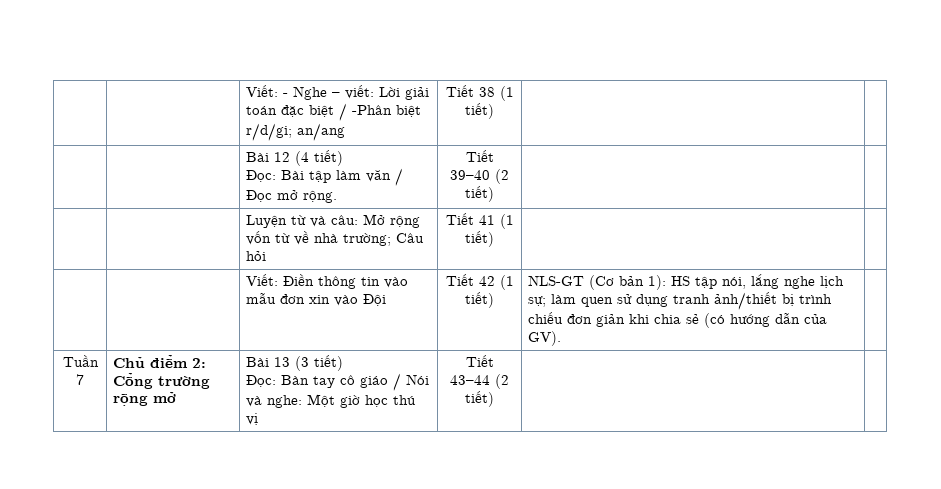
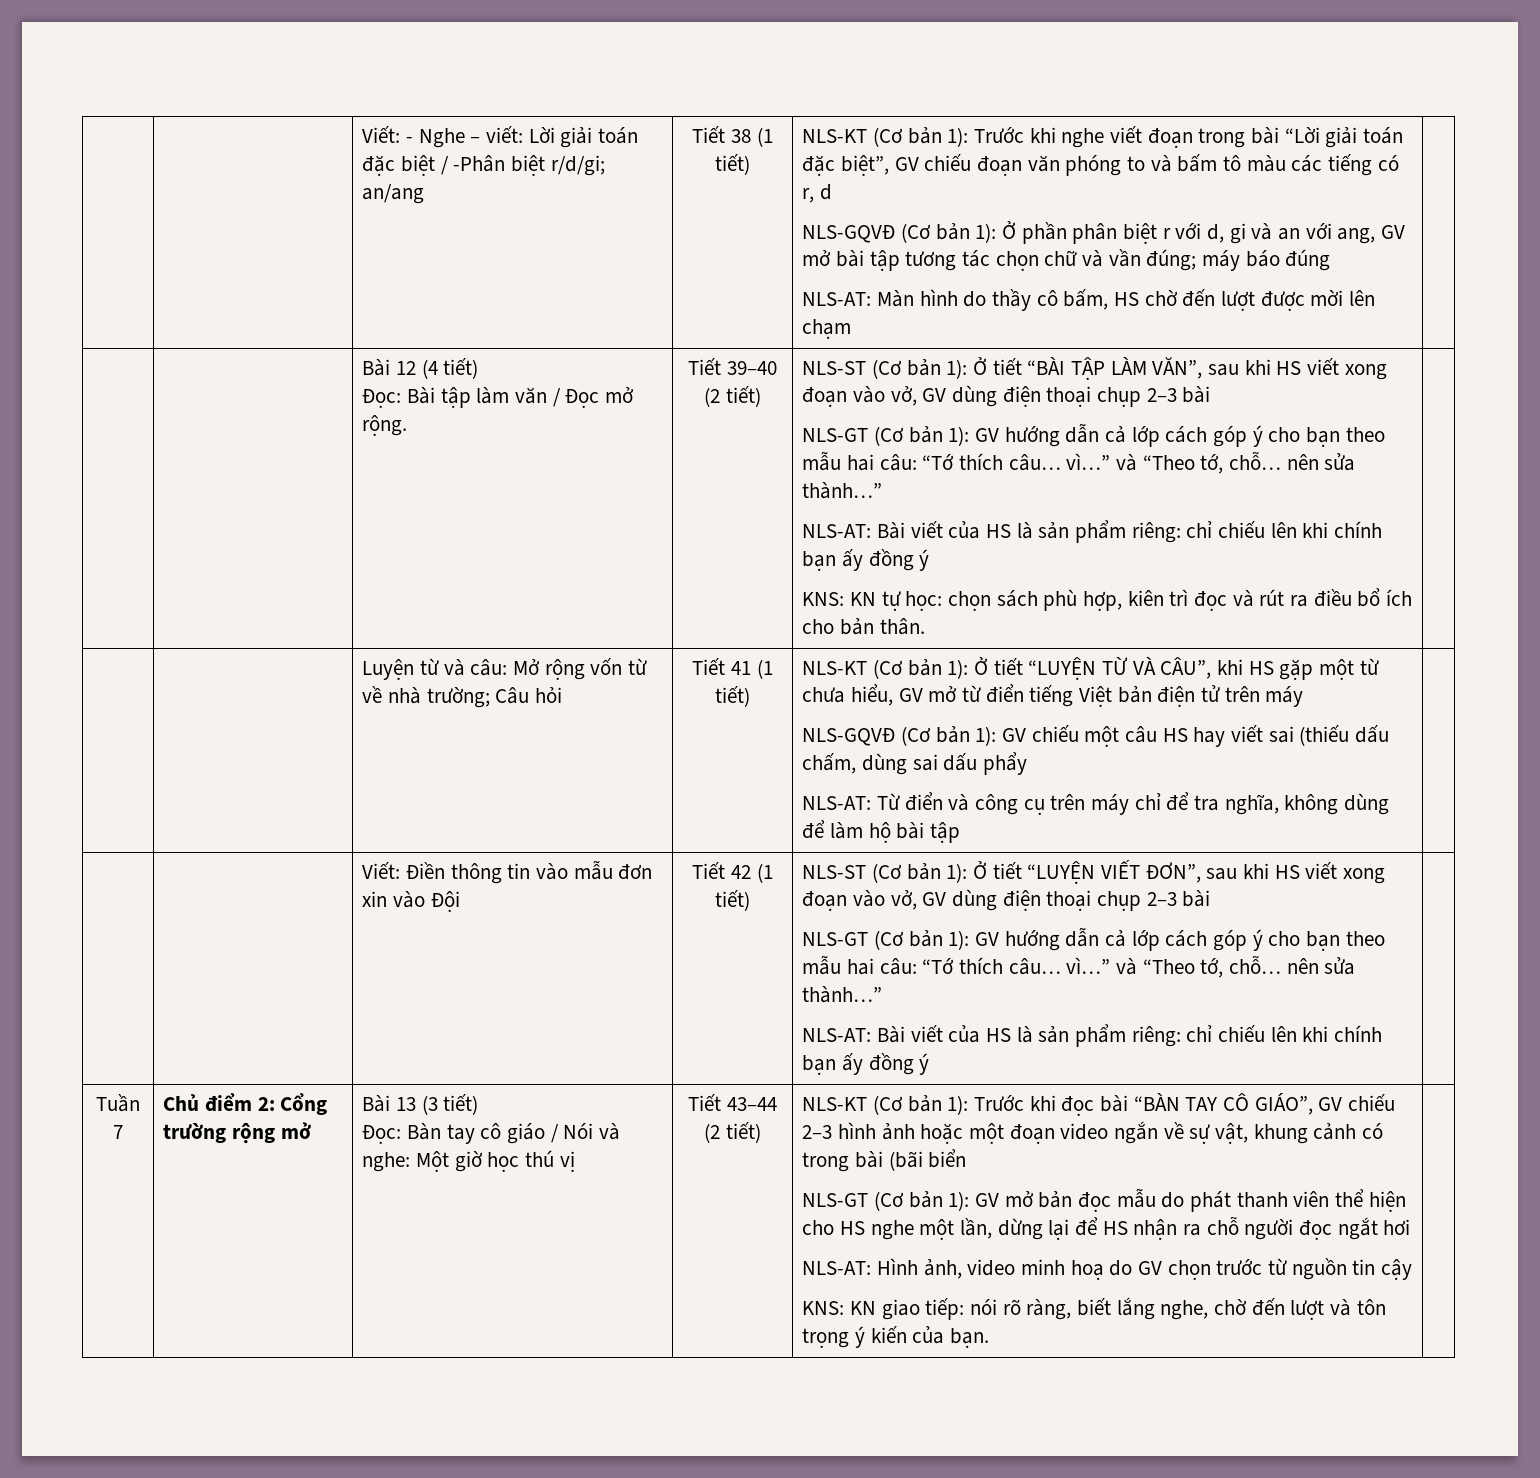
+ NLS-KT (Cơ bản 1): Trước khi nghe viết đoạn trong bài “Lời giải toán đặc biệt”, GV chiếu đoạn văn phóng to và bấm tô màu các tiếng có r, d
+ NLS-GQVĐ (Cơ bản 1): Ở phần phân biệt r với d, gi và an với ang, GV mở bài tập tương tác chọn chữ và vần đúng; máy báo đúng
+ NLS-AT: Màn hình do thầy cô bấm, HS chờ đến lượt được mời lên chạm
+ NLS-ST (Cơ bản 1): Ở tiết “BÀI TẬP LÀM VĂN”, sau khi HS viết xong đoạn vào vở, GV dùng điện thoại chụp 2–3 bài
+ NLS-GT (Cơ bản 1): GV hướng dẫn cả lớp cách góp ý cho bạn theo mẫu hai câu: “Tớ thích câu… vì…” và “Theo tớ, chỗ… nên sửa thành…”
+ NLS-AT: Bài viết của HS là sản phẩm riêng: chỉ chiếu lên khi chính bạn ấy đồng ý
+ KNS: KN tự học: chọn sách phù hợp, kiên trì đọc và rút ra điều bổ ích cho bản thân.
+ NLS-KT (Cơ bản 1): Ở tiết “LUYỆN TỪ VÀ CÂU”, khi HS gặp một từ chưa hiểu, GV mở từ điển tiếng Việt bản điện tử trên máy
+ NLS-GQVĐ (Cơ bản 1): GV chiếu một câu HS hay viết sai (thiếu dấu chấm, dùng sai dấu phẩy
+ NLS-AT: Từ điển và công cụ trên máy chỉ để tra nghĩa, không dùng để làm hộ bài tập
- NLS-GT (Cơ bản 1): HS tập nói, lắng nghe lịch sự; làm quen sử dụng tranh ảnh/thiết bị trình chiếu đơn giản khi chia sẻ (có hướng dẫn của GV).
+ NLS-ST (Cơ bản 1): Ở tiết “LUYỆN VIẾT ĐƠN”, sau khi HS viết xong đoạn vào vở, GV dùng điện thoại chụp 2–3 bài
+ NLS-GT (Cơ bản 1): GV hướng dẫn cả lớp cách góp ý cho bạn theo mẫu hai câu: “Tớ thích câu… vì…” và “Theo tớ, chỗ… nên sửa thành…”
+ NLS-AT: Bài viết của HS là sản phẩm riêng: chỉ chiếu lên khi chính bạn ấy đồng ý
+ NLS-KT (Cơ bản 1): Trước khi đọc bài “BÀN TAY CÔ GIÁO”, GV chiếu 2–3 hình ảnh hoặc một đoạn video ngắn về sự vật, khung cảnh có trong bài (bãi biển
+ NLS-GT (Cơ bản 1): GV mở bản đọc mẫu do phát thanh viên thể hiện cho HS nghe một lần, dừng lại để HS nhận ra chỗ người đọc ngắt hơi
+ NLS-AT: Hình ảnh, video minh hoạ do GV chọn trước từ nguồn tin cậy
+ KNS: KN giao tiếp: nói rõ ràng, biết lắng nghe, chờ đến lượt và tôn trọng ý kiến của bạn.

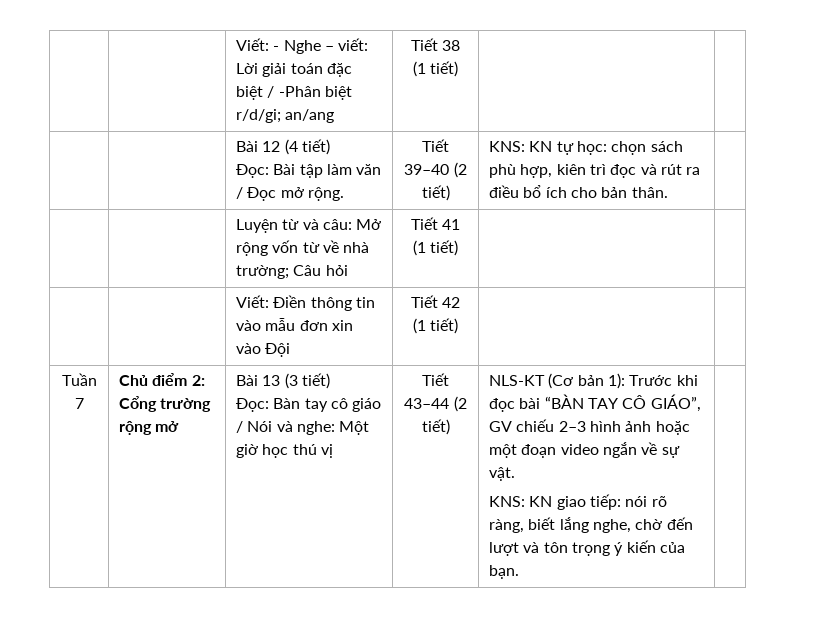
- NLS-KT (Cơ bản 1): Trước khi nghe viết đoạn trong bài “Lời giải toán đặc biệt”, GV chiếu đoạn văn phóng to và bấm tô màu các tiếng có r, d
- NLS-GQVĐ (Cơ bản 1): Ở phần phân biệt r với d, gi và an với ang, GV mở bài tập tương tác chọn chữ và vần đúng; máy báo đúng
- NLS-AT: Màn hình do thầy cô bấm, HS chờ đến lượt được mời lên chạm
- NLS-ST (Cơ bản 1): Ở tiết “BÀI TẬP LÀM VĂN”, sau khi HS viết xong đoạn vào vở, GV dùng điện thoại chụp 2–3 bài
- NLS-GT (Cơ bản 1): GV hướng dẫn cả lớp cách góp ý cho bạn theo mẫu hai câu: “Tớ thích câu… vì…” và “Theo tớ, chỗ… nên sửa thành…”
- NLS-AT: Bài viết của HS là sản phẩm riêng: chỉ chiếu lên khi chính bạn ấy đồng ý
- NLS-KT (Cơ bản 1): Ở tiết “LUYỆN TỪ VÀ CÂU”, khi HS gặp một từ chưa hiểu, GV mở từ điển tiếng Việt bản điện tử trên máy
- NLS-GQVĐ (Cơ bản 1): GV chiếu một câu HS hay viết sai (thiếu dấu chấm, dùng sai dấu phẩy
- NLS-AT: Từ điển và công cụ trên máy chỉ để tra nghĩa, không dùng để làm hộ bài tập
- NLS-ST (Cơ bản 1): Ở tiết “LUYỆN VIẾT ĐƠN”, sau khi HS viết xong đoạn vào vở, GV dùng điện thoại chụp 2–3 bài
- NLS-GT (Cơ bản 1): GV hướng dẫn cả lớp cách góp ý cho bạn theo mẫu hai câu: “Tớ thích câu… vì…” và “Theo tớ, chỗ… nên sửa thành…”
- NLS-AT: Bài viết của HS là sản phẩm riêng: chỉ chiếu lên khi chính bạn ấy đồng ý
- NLS-KT (Cơ bản 1): Trước khi đọc bài “BÀN TAY CÔ GIÁO”, GV chiếu 2–3 hình ảnh hoặc một đoạn video ngắn về sự vật, khung cảnh có trong bài (bãi biển
- NLS-GT (Cơ bản 1): GV mở bản đọc mẫu do phát thanh viên thể hiện cho HS nghe một lần, dừng lại để HS nhận ra chỗ người đọc ngắt hơi
- NLS-AT: Hình ảnh, video minh hoạ do GV chọn trước từ nguồn tin cậy
+ NLS-KT (Cơ bản 1): Trước khi đọc bài “BÀN TAY CÔ GIÁO”, GV chiếu 2–3 hình ảnh hoặc một đoạn video ngắn về sự vật.

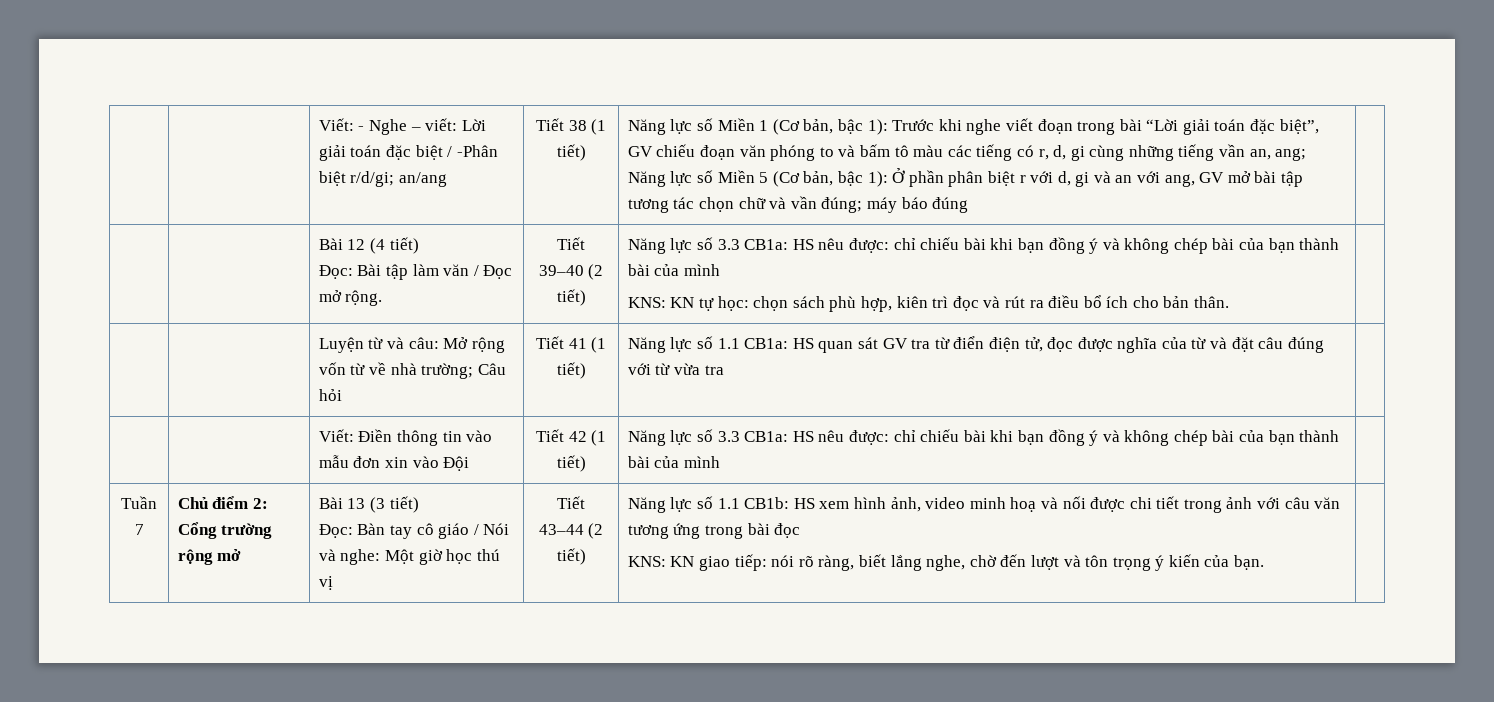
+ Năng lực số Miền 1 (Cơ bản, bậc 1): Trước khi nghe viết đoạn trong bài “Lời giải toán đặc biệt”, GV chiếu đoạn văn phóng to và bấm tô màu các tiếng có r, d, gi cùng những tiếng vần an, ang; Năng lực số Miền 5 (Cơ bản, bậc 1): Ở phần phân biệt r với d, gi và an với ang, GV mở bài tập tương tác chọn chữ và vần đúng; máy báo đúng
- Tiết 39–40 (2 tiết)
+ Tiết 39–40 (2 tiết) | Năng lực số 3.3 CB1a: HS nêu được: chỉ chiếu bài khi bạn đồng ý và không chép bài của bạn thành bài của mình
+ Năng lực số 1.1 CB1a: HS quan sát GV tra từ điển điện tử, đọc được nghĩa của từ và đặt câu đúng với từ vừa tra
- | | Viết: Điền thông tin vào mẫu đơn xin vào Đội | Tiết 42 (1 tiết) | |
+ | | Viết: Điền thông tin vào mẫu đơn xin vào Đội | Tiết 42 (1 tiết) | Năng lực số 3.3 CB1a: HS nêu được: chỉ chiếu bài khi bạn đồng ý và không chép bài của bạn thành bài của mình |
- NLS-KT (Cơ bản 1): Trước khi đọc bài “BÀN TAY CÔ GIÁO”, GV chiếu 2–3 hình ảnh hoặc một đoạn video ngắn về sự vật.
+ Năng lực số 1.1 CB1b: HS xem hình ảnh, video minh hoạ và nối được chi tiết trong ảnh với câu văn tương ứng trong bài đọc

